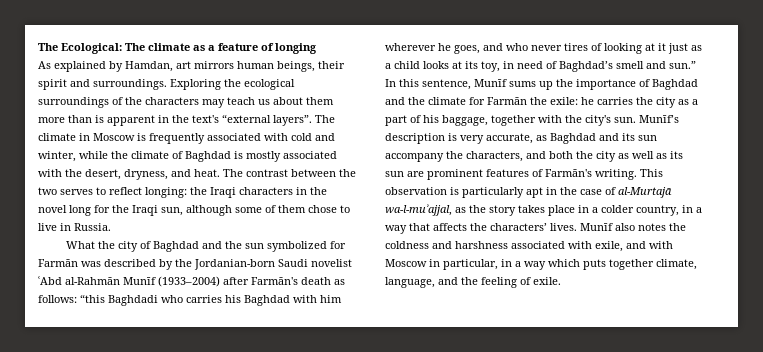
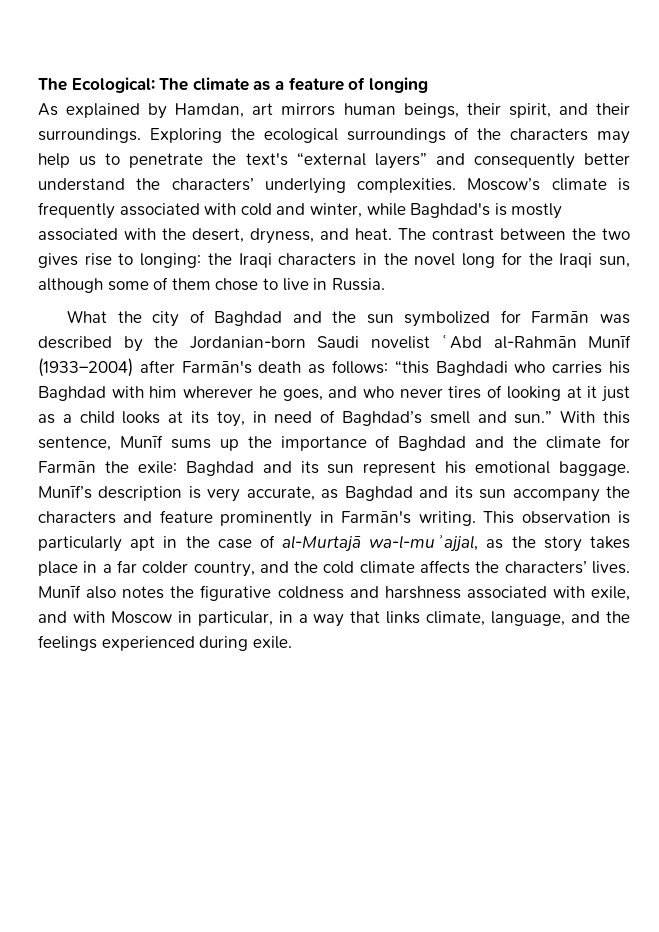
- As explained by Hamdan, art mirrors human beings, their spirit and surroundings.
+ As explained by Hamdan, art mirrors human beings, their spirit, and their surroundings.
- Exploring the ecological surroundings of the characters may teach us about them more than is apparent in the text's “external layers”. The climate in Moscow is frequently associated with cold and winter, while the climate of Baghdad is mostly associated with the desert, dryness, and heat.
+ Exploring the ecological surroundings of the characters may help us to penetrate the text's “external layers” and consequently better understand the characters’ underlying complexities. Moscow’s climate is frequently associated with cold and winter, while Baghdad's is mostly associated with the desert, dryness, and heat.
- The contrast between the two serves to reflect longing: the Iraqi characters in the novel long for the Iraqi sun, although some of them chose to live in Russia.
+ The contrast between the two gives rise to longing: the Iraqi characters in the novel long for the Iraqi sun, although some of them chose to live in Russia.
- In this sentence, Munīf sums up the importance of Baghdad and the climate for Farmān the exile: he carries the city as a part of his baggage, together with the city's sun.
+ With this sentence, Munīf sums up the importance of Baghdad and the climate for Farmān the exile: Baghdad and its sun represent his emotional baggage.
- Munīf’s description is very accurate, as Baghdad and its sun accompany the characters, and both the city as well as its sun are prominent features of Farmān's writing.
+ Munīf’s description is very accurate, as Baghdad and its sun accompany the characters and feature prominently in Farmān's writing.
- This observation is particularly apt in the case of al-Murtajā wa-l-muʾajjal, as the story takes place in a colder country, in a way that affects the characters’ lives.
+ This observation is particularly apt in the case of al-Murtajā wa-l-muʾajjal, as the story takes place in a far colder country, and the cold climate affects the characters’ lives.
- Munīf also notes the coldness and harshness associated with exile, and with Moscow in particular, in a way which puts together climate, language, and the feeling of exile.
+ Munīf also notes the figurative coldness and harshness associated with exile, and with Moscow in particular, in a way that links climate, language, and the feelings experienced during exile.

